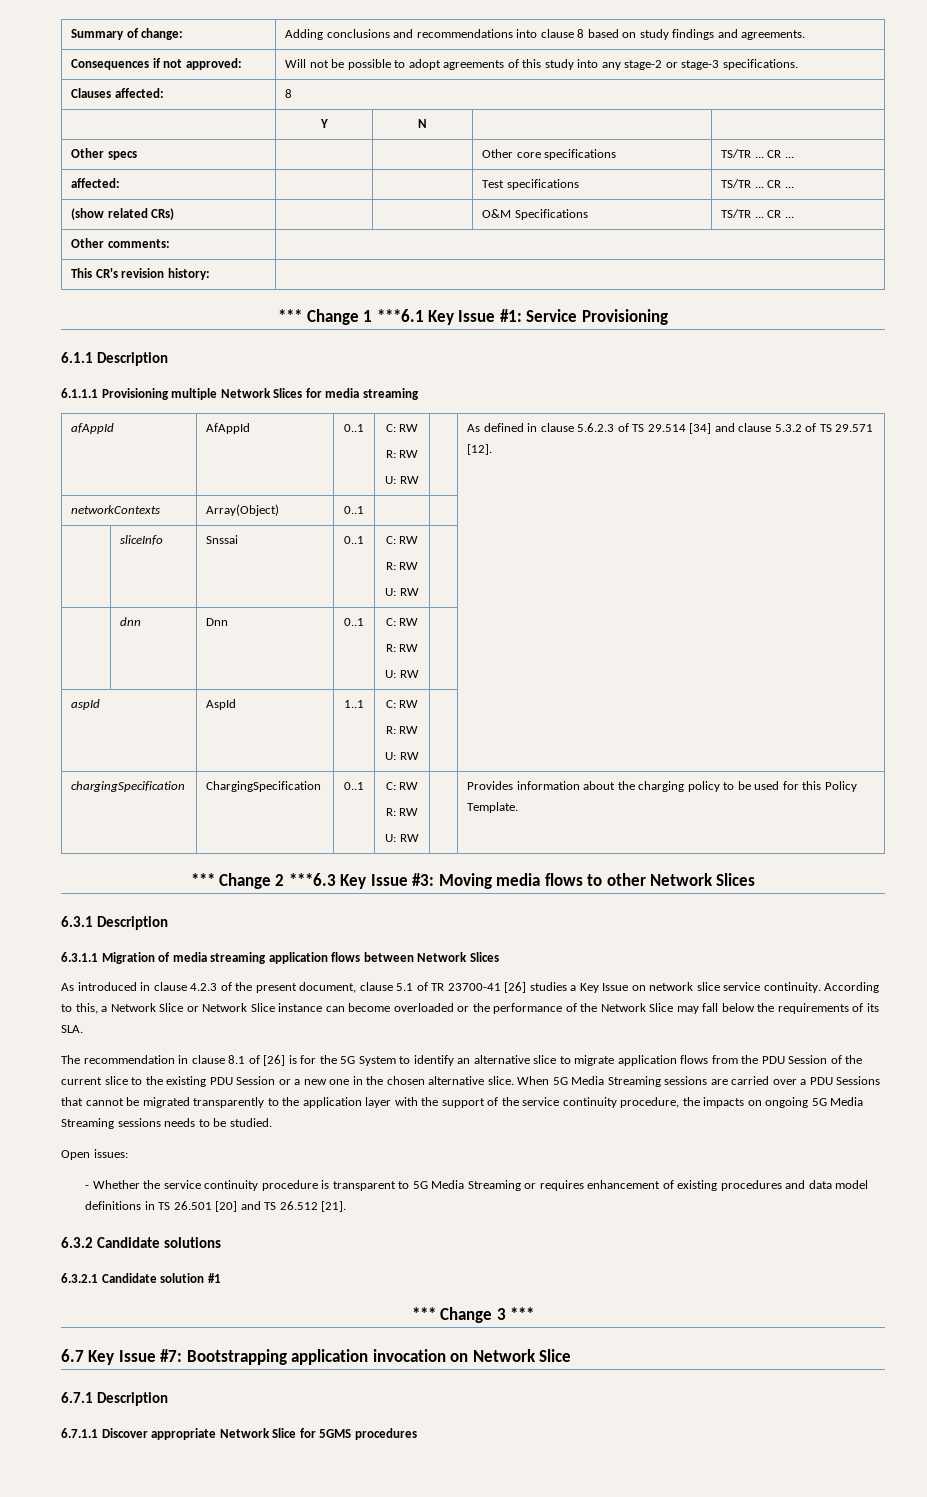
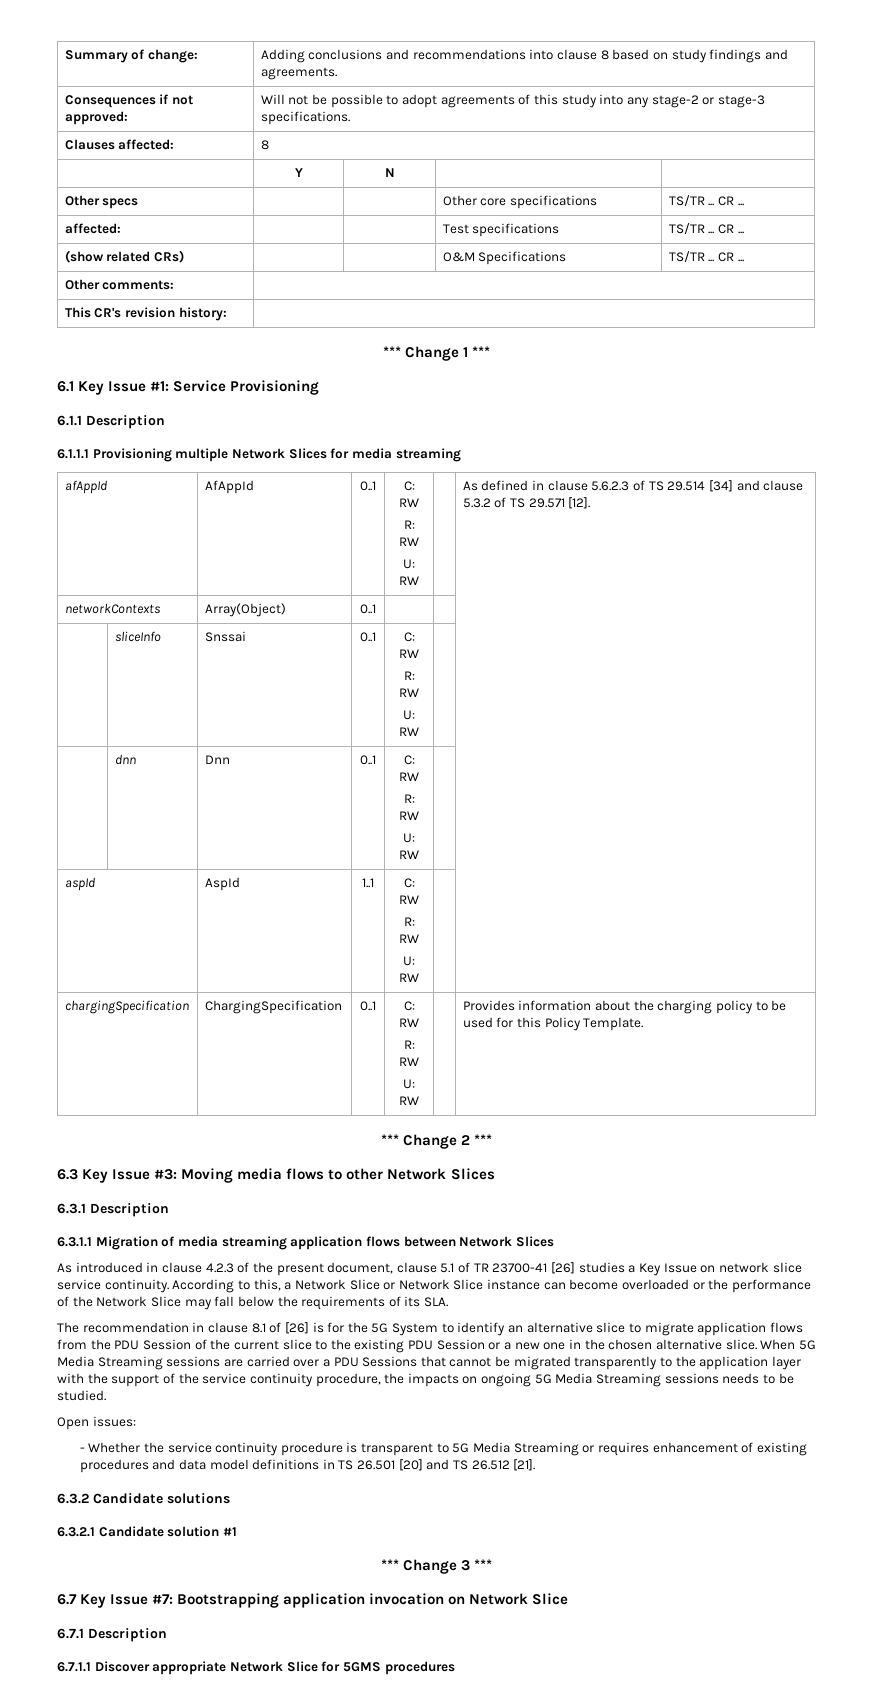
- *** Change 1 ***6.1 Key Issue #1: Service Provisioning
+ *** Change 1 ***
+ 6.1 Key Issue #1: Service Provisioning
- *** Change 2 ***6.3 Key Issue #3: Moving media flows to other Network Slices
+ *** Change 2 ***
+ 6.3 Key Issue #3: Moving media flows to other Network Slices

